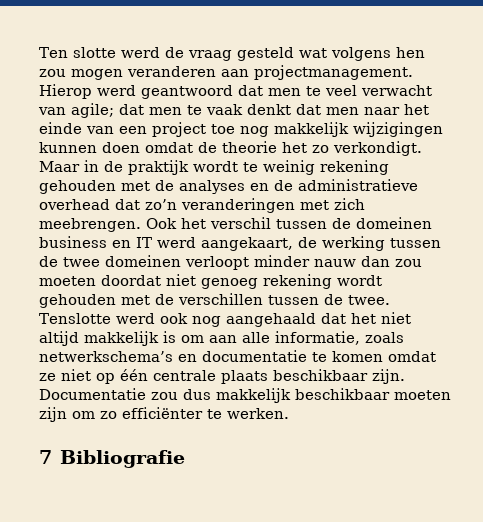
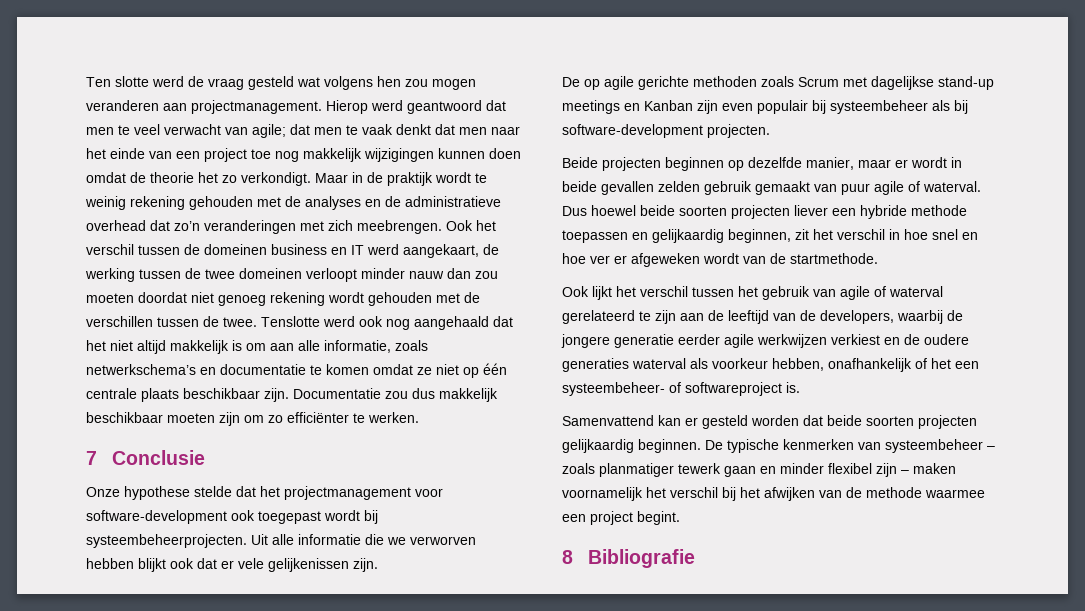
- 7 Bibliografie
+ 7 Conclusie
+ Onze hypothese stelde dat het projectmanagement voor software-development ook toegepast wordt bij systeembeheerprojecten. Uit alle informatie die we verworven hebben blijkt ook dat er vele gelijkenissen zijn.
+ De op agile gerichte methoden zoals Scrum met dagelijkse stand-up meetings en Kanban zijn even populair bij systeembeheer als bij software-development projecten.
+ Beide projecten beginnen op dezelfde manier, maar er wordt in beide gevallen zelden gebruik gemaakt van puur agile of waterval. Dus hoewel beide soorten projecten liever een hybride methode toepassen en gelijkaardig beginnen, zit het verschil in hoe snel en hoe ver er afgeweken wordt van de startmethode.
+ Ook lijkt het verschil tussen het gebruik van agile of waterval gerelateerd te zijn aan de leeftijd van de developers, waarbij de jongere generatie eerder agile werkwijzen verkiest en de oudere generaties waterval als voorkeur hebben, onafhankelijk of het een systeembeheer- of softwareproject is.
+ Samenvattend kan er gesteld worden dat beide soorten projecten gelijkaardig beginnen. De typische kenmerken van systeembeheer – zoals planmatiger tewerk gaan en minder flexibel zijn – maken voornamelijk het verschil bij het afwijken van de methode waarmee een project begint.
+ 8 Bibliografie

